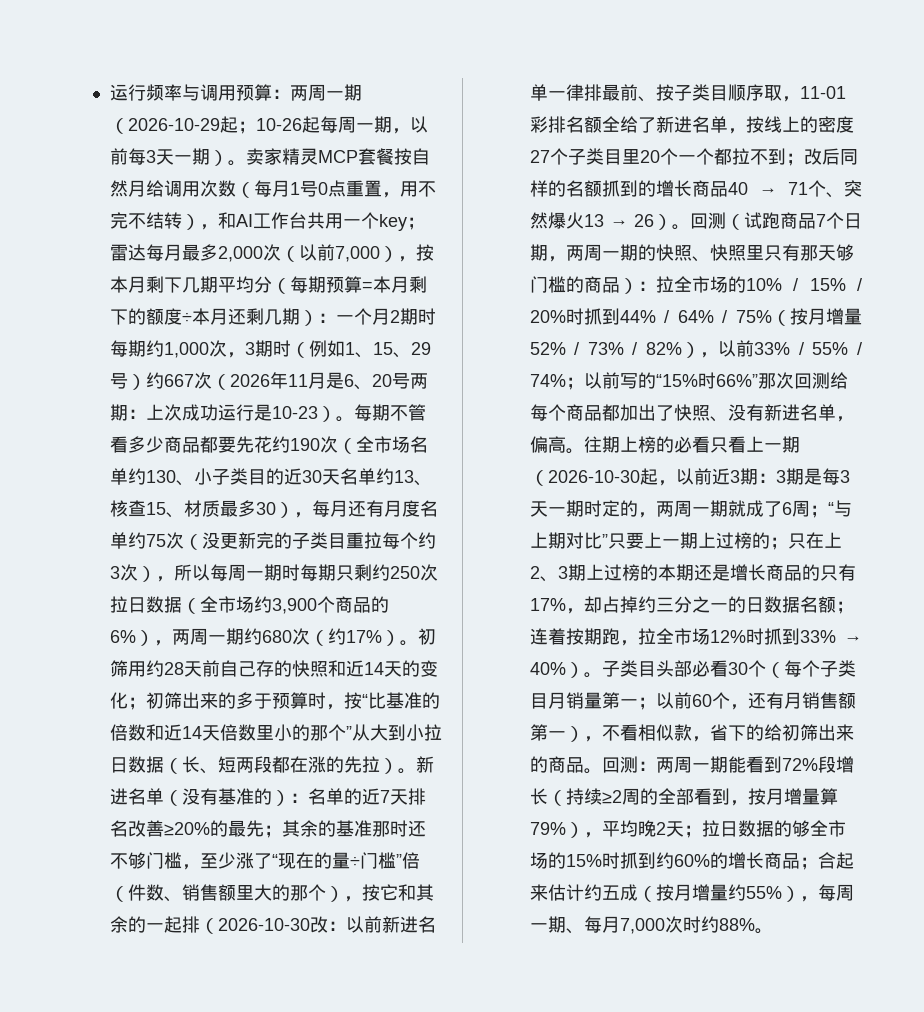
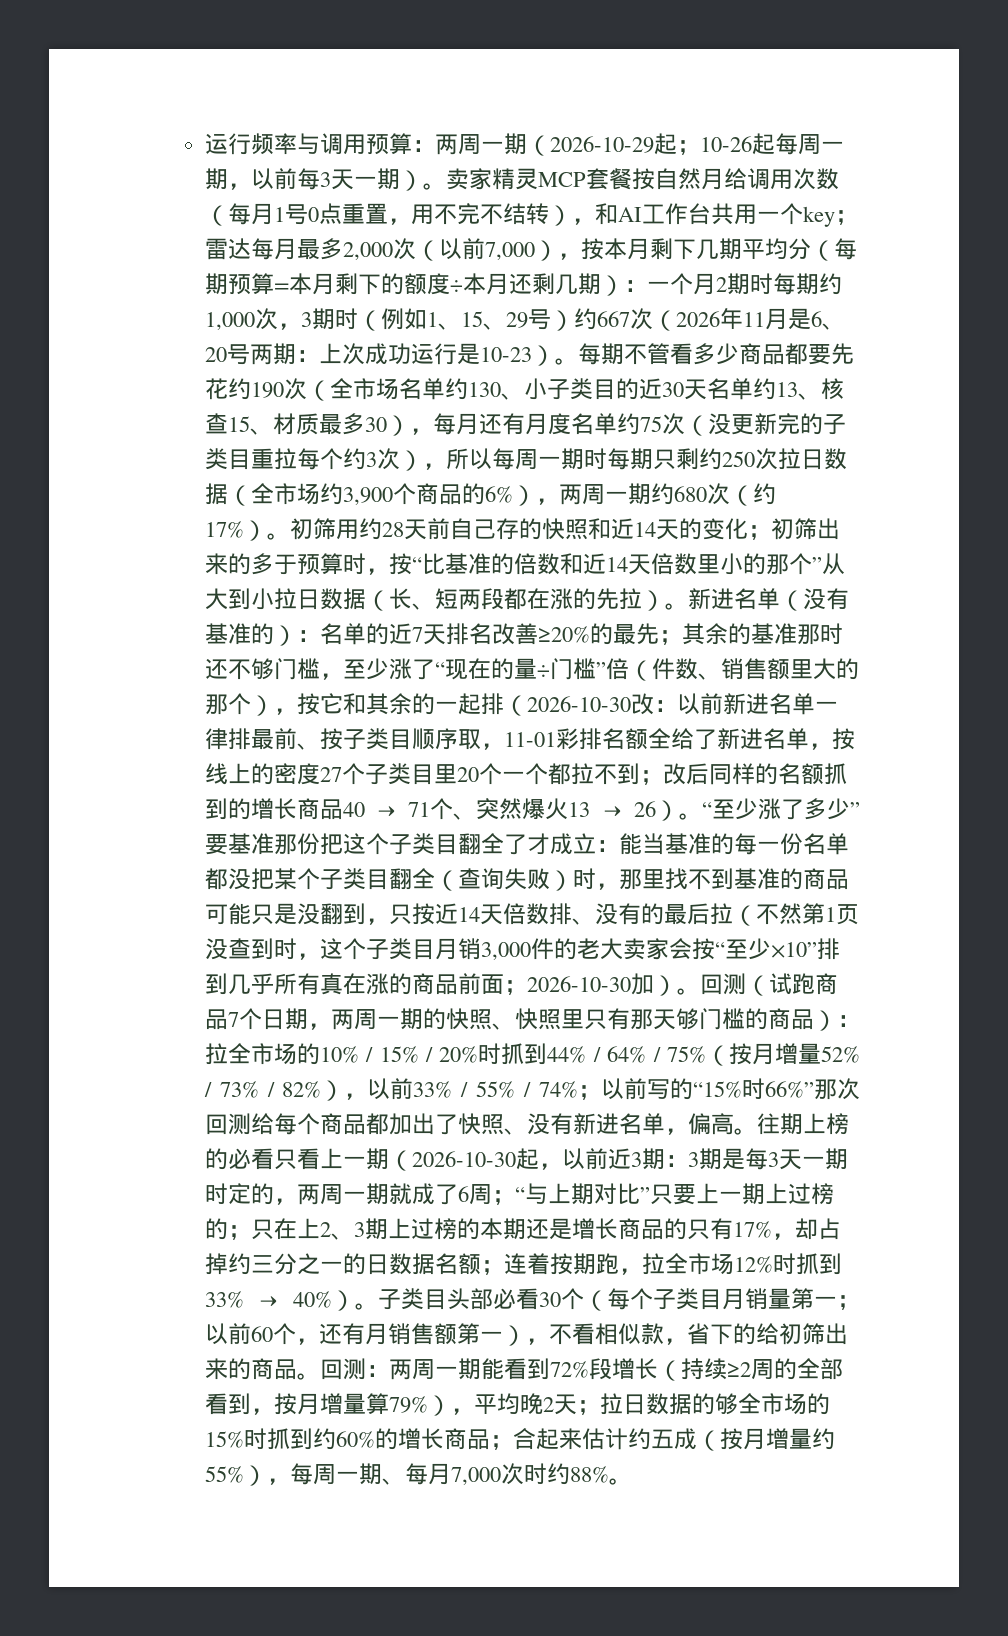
+ “至少涨了多少”要基准那份把这个子类目翻全了才成立：能当基准的每一份名单都没把某个子类目翻全（查询失败）时，那里找不到基准的商品可能只是没翻到，只按近14天倍数排、没有的最后拉（不然第1页没查到时，这个子类目月销3,000件的老大卖家会按“至少×10”排到几乎所有真在涨的商品前面；2026-10-30加）。

